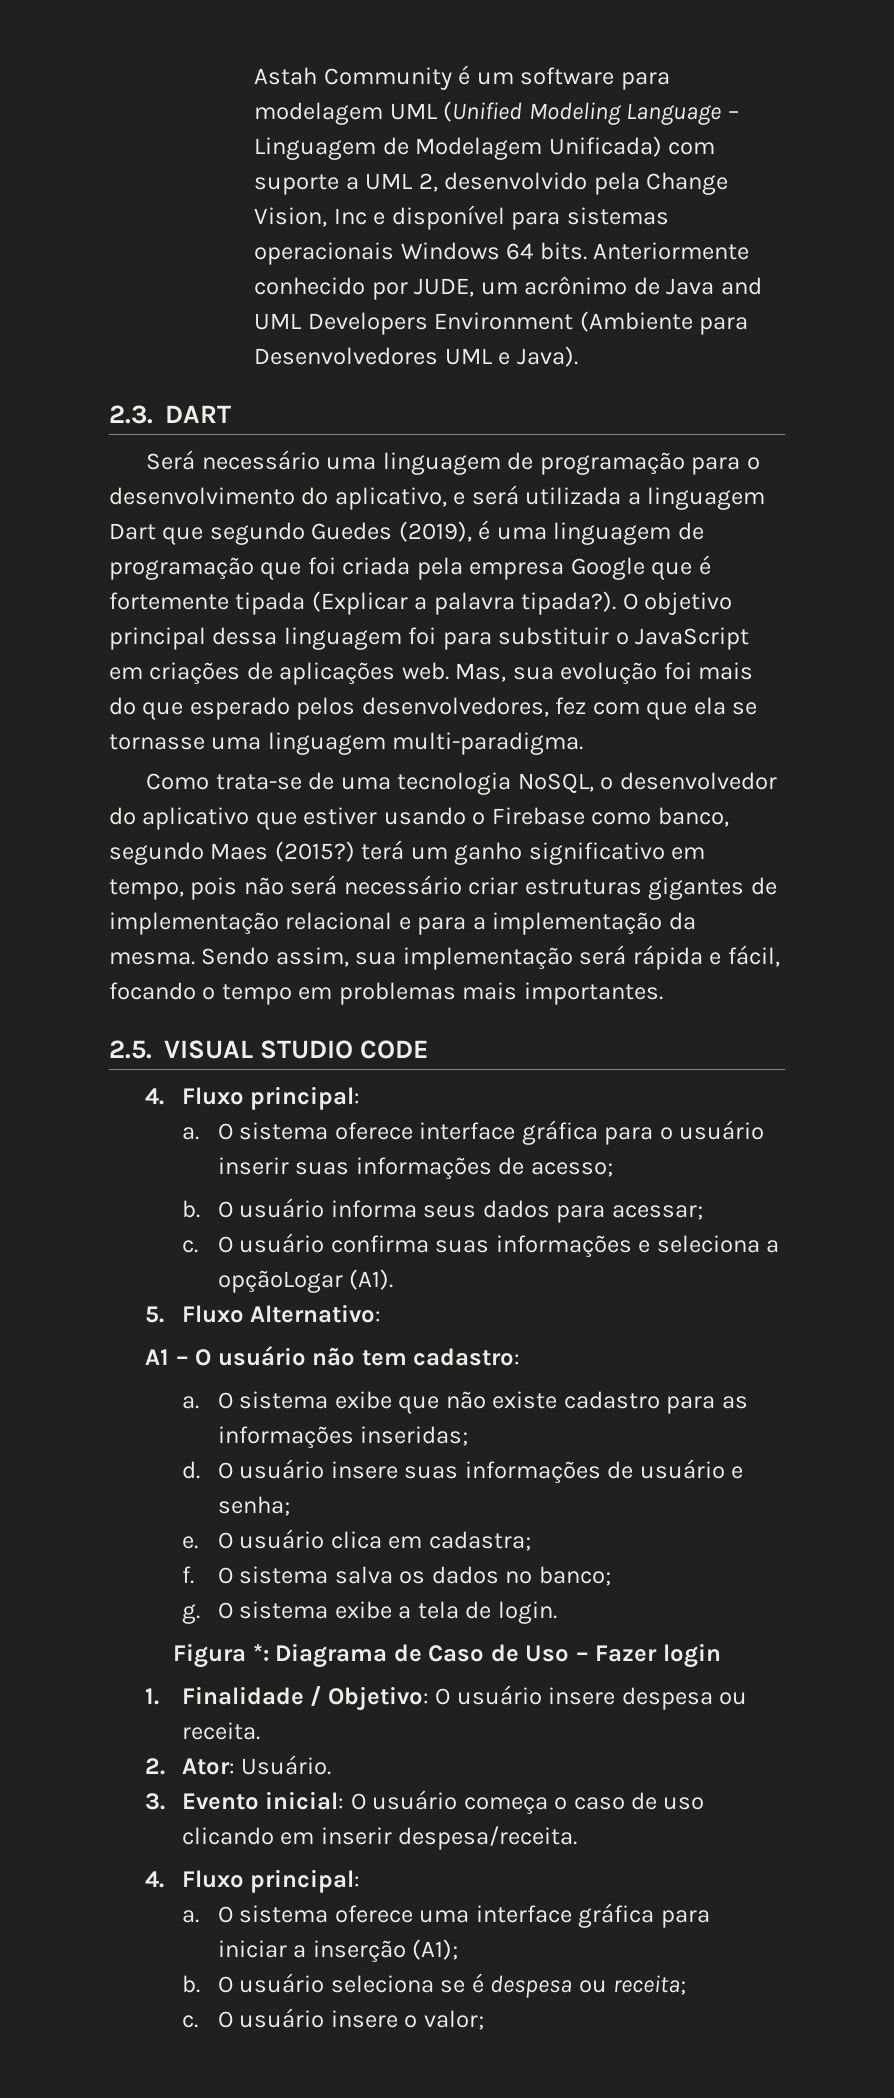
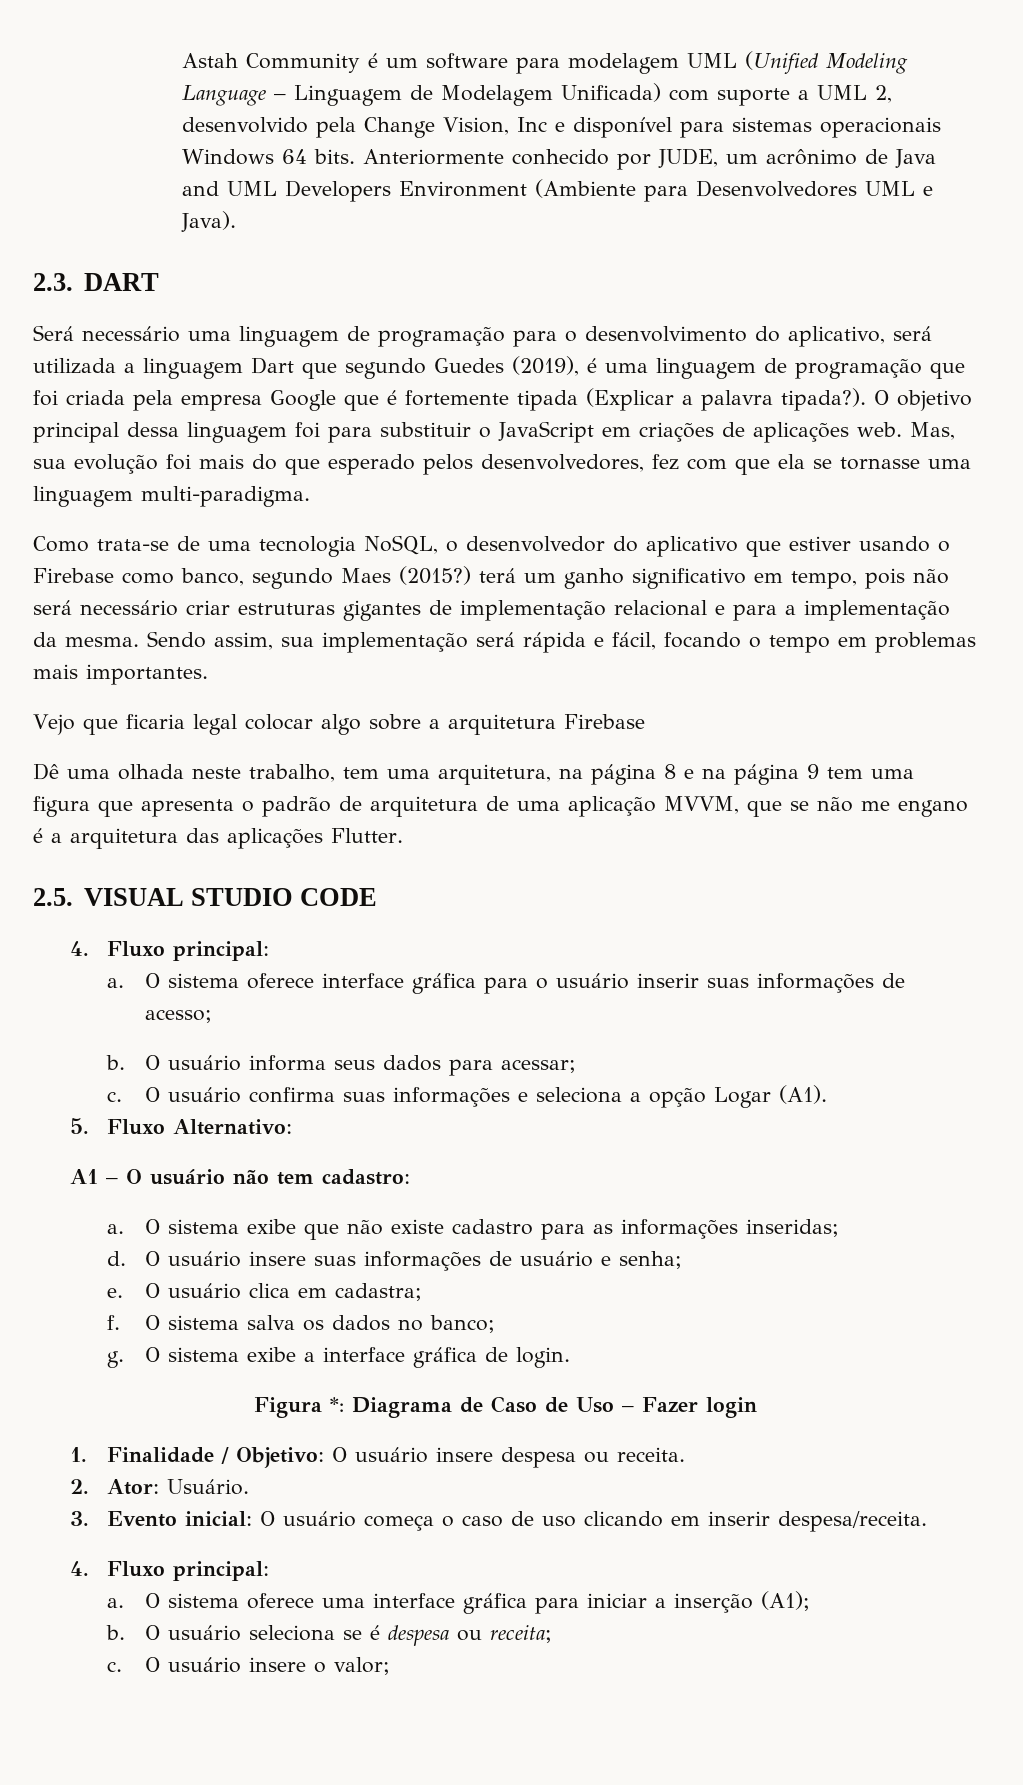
- Será necessário uma linguagem de programação para o desenvolvimento do aplicativo, e será utilizada a linguagem Dart que segundo Guedes (2019), é uma linguagem de programação que foi criada pela empresa Google que é fortemente tipada (Explicar a palavra tipada?).
+ Será necessário uma linguagem de programação para o desenvolvimento do aplicativo, será utilizada a linguagem Dart que segundo Guedes (2019), é uma linguagem de programação que foi criada pela empresa Google que é fortemente tipada (Explicar a palavra tipada?).
+ Vejo que ficaria legal colocar algo sobre a arquitetura Firebase
+ Dê uma olhada neste trabalho, tem uma arquitetura, na página 8 e na página 9 tem uma figura que apresenta o padrão de arquitetura de uma aplicação MVVM, que se não me engano é a arquitetura das aplicações Flutter.
- O usuário confirma suas informações e seleciona a opçãoLogar (A1).
+ O usuário confirma suas informações e seleciona a opção Logar (A1).
- O sistema exibe a tela de login.
+ O sistema exibe a interface gráfica de login.

